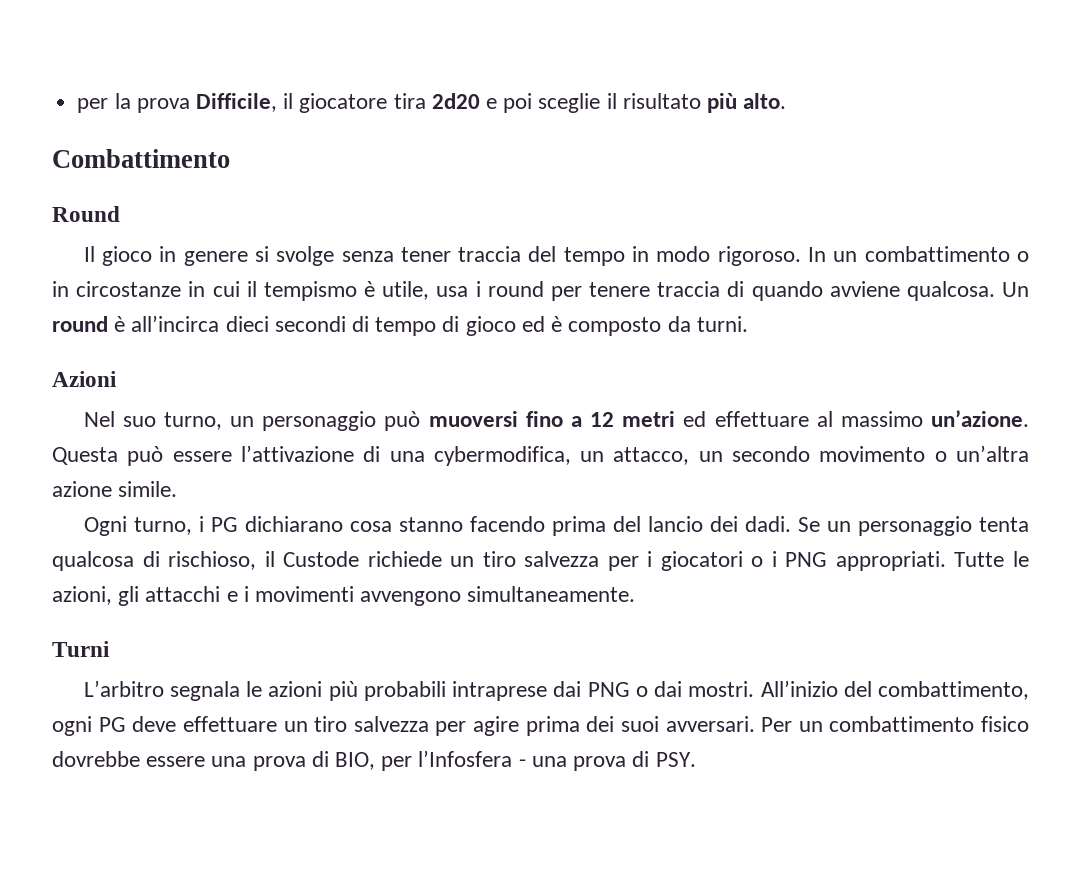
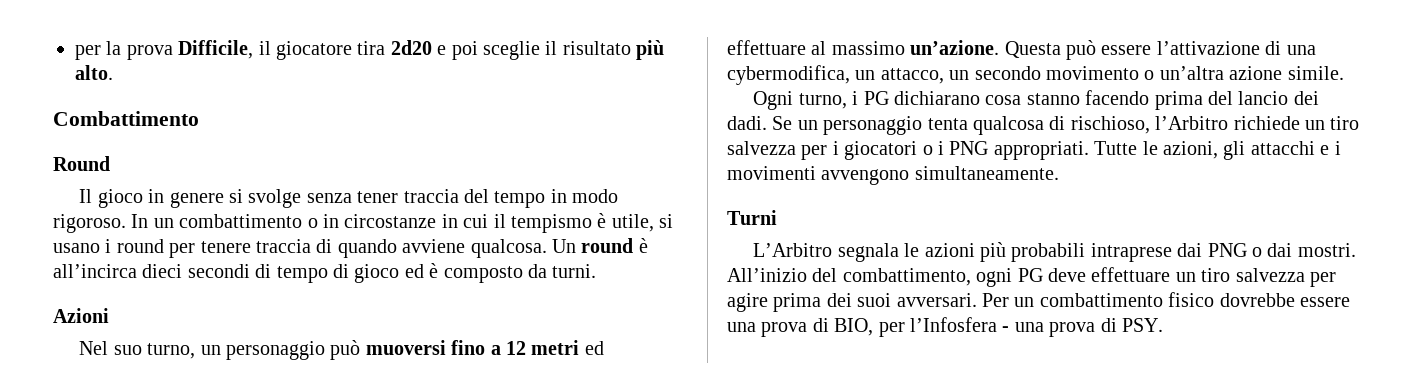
- In un combattimento o in circostanze in cui il tempismo è utile, usa i round per tenere traccia di quando avviene qualcosa.
+ In un combattimento o in circostanze in cui il tempismo è utile, si usano i round per tenere traccia di quando avviene qualcosa.
- Se un personaggio tenta qualcosa di rischioso, il Custode richiede un tiro salvezza per i giocatori o i PNG appropriati.
+ Se un personaggio tenta qualcosa di rischioso, l’Arbitro richiede un tiro salvezza per i giocatori o i PNG appropriati.
- L’arbitro segnala le azioni più probabili intraprese dai PNG o dai mostri.
+ L’Arbitro segnala le azioni più probabili intraprese dai PNG o dai mostri.

